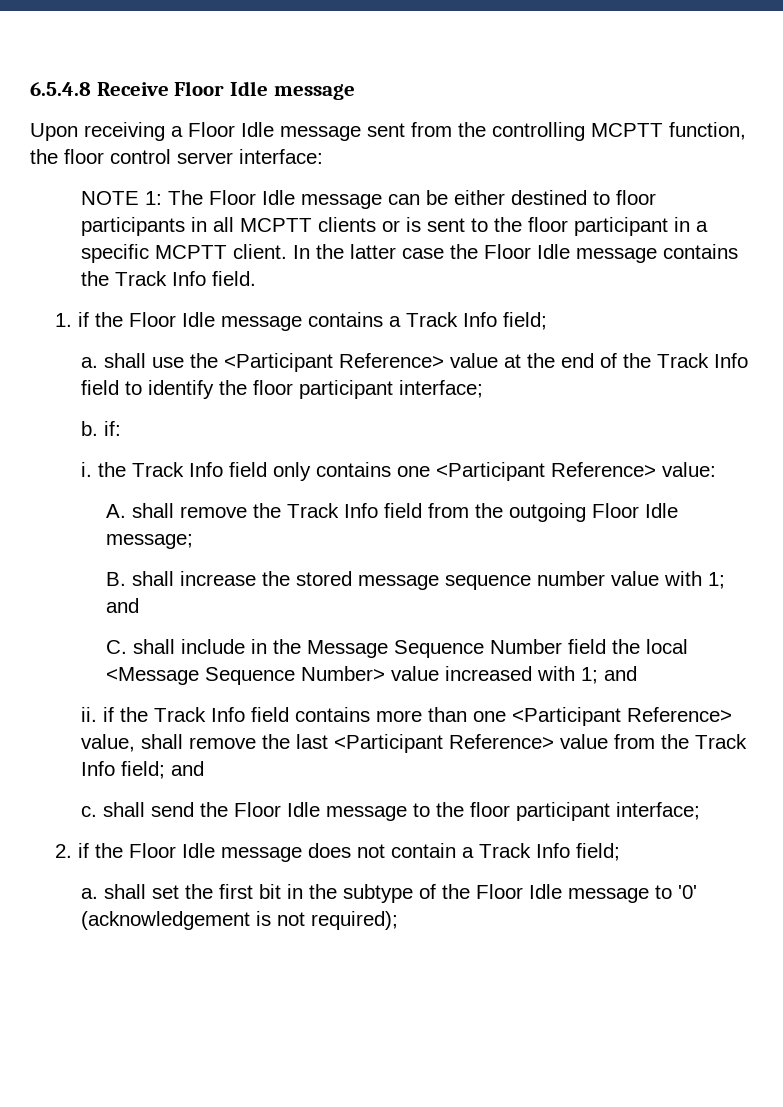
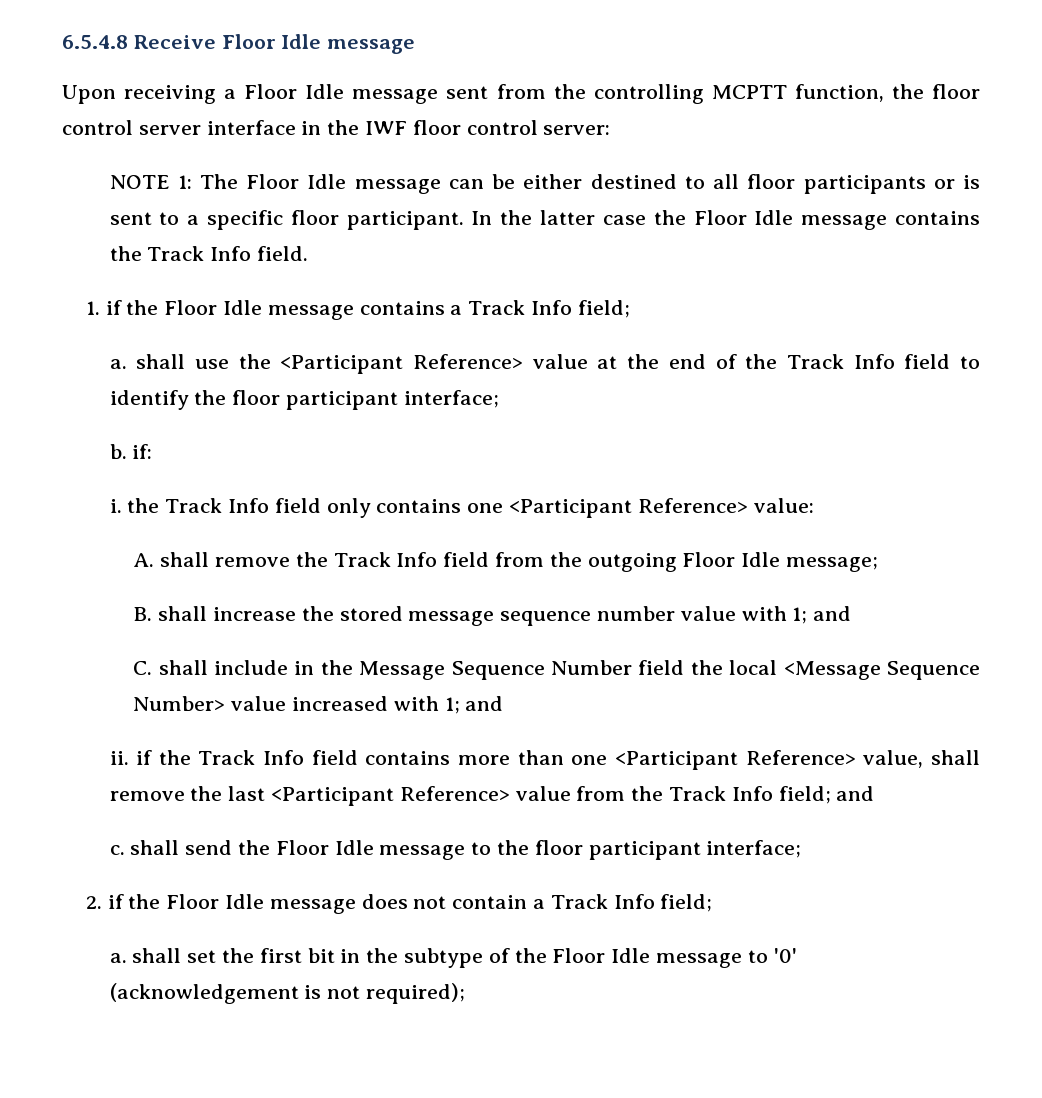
- Upon receiving a Floor Idle message sent from the controlling MCPTT function, the floor control server interface:
+ Upon receiving a Floor Idle message sent from the controlling MCPTT function, the floor control server interface in the IWF floor control server:
- NOTE 1: The Floor Idle message can be either destined to floor participants in all MCPTT clients or is sent to the floor participant in a specific MCPTT client.
+ NOTE 1: The Floor Idle message can be either destined to all floor participants or is sent to a specific floor participant.

